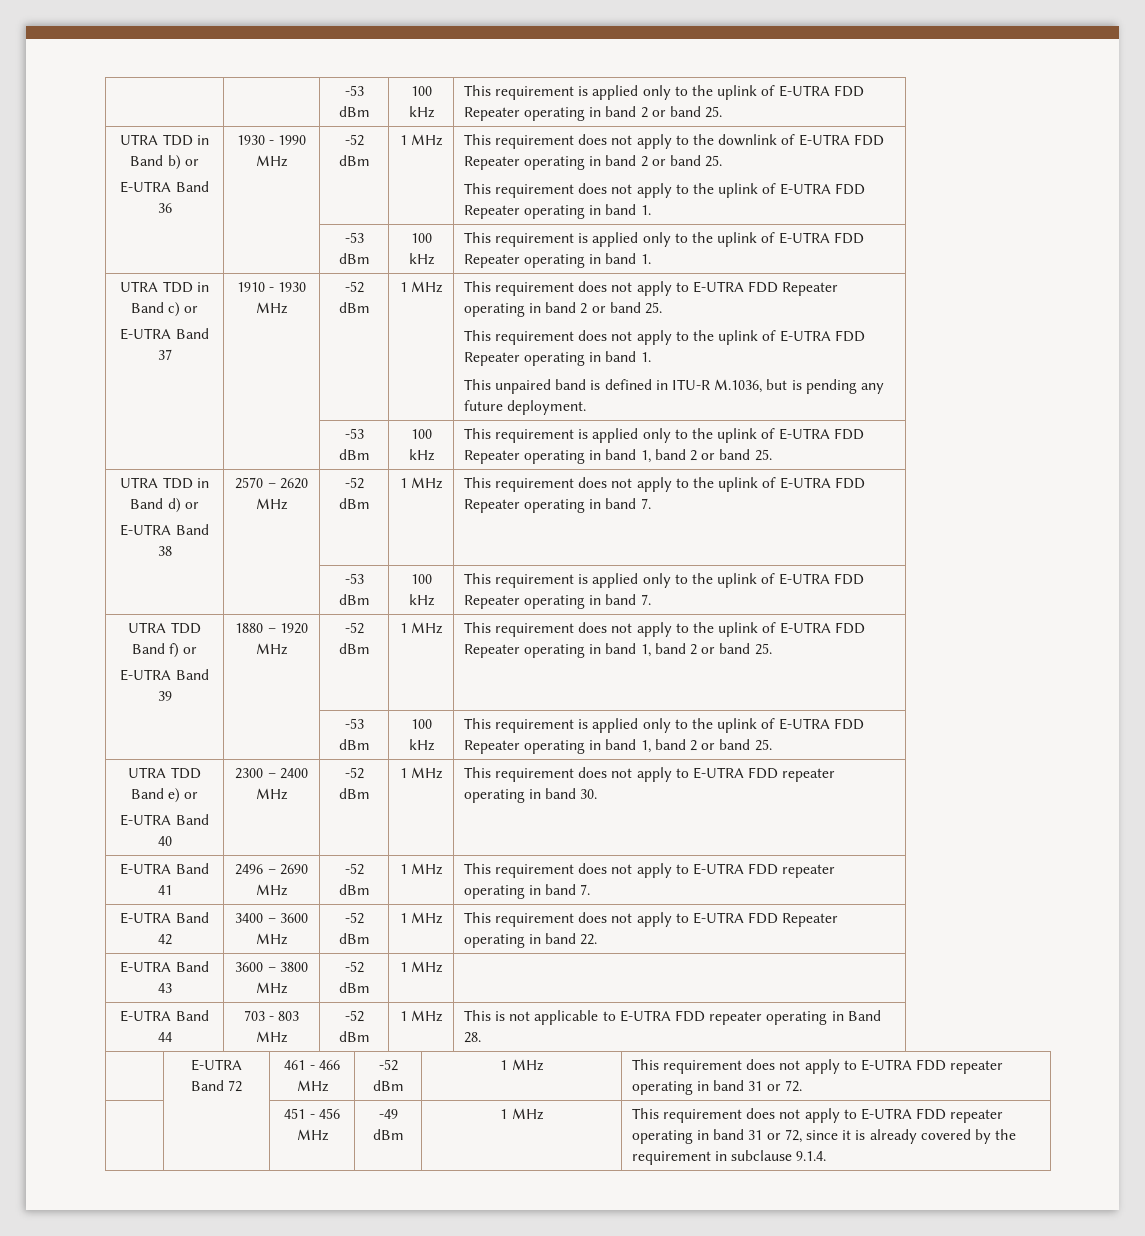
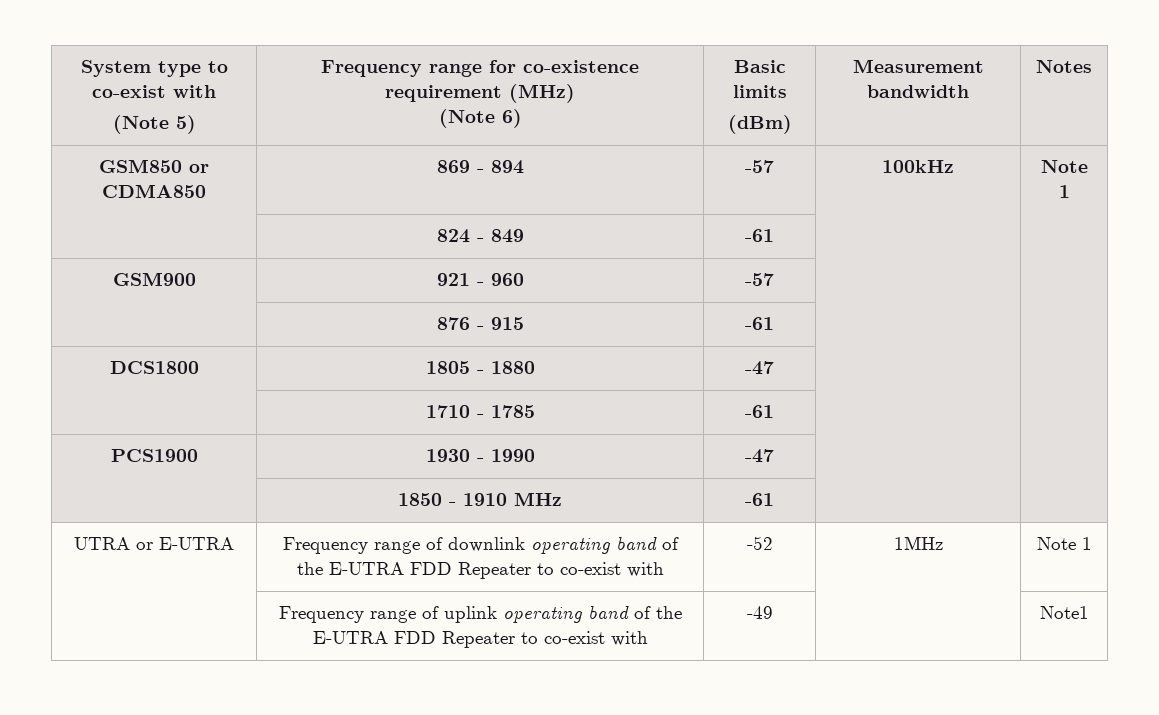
- | | -53 dBm | 100 kHz | This requirement is applied only to the uplink of E-UTRA FDD Repeater operating in band 2 or band 25.
- UTRA TDD in Band b) or
- E-UTRA Band 36 | 1930 - 1990 MHz | -52 dBm | 1 MHz | This requirement does not apply to the downlink of E-UTRA FDD Repeater operating in band 2 or band 25.
- This requirement does not apply to the uplink of E-UTRA FDD Repeater operating in band 1.
- | | -53 dBm | 100 kHz | This requirement is applied only to the uplink of E-UTRA FDD Repeater operating in band 1.
- UTRA TDD in Band c) or
- E-UTRA Band 37 | 1910 - 1930 MHz | -52 dBm | 1 MHz | This requirement does not apply to E-UTRA FDD Repeater operating in band 2 or band 25.
- This requirement does not apply to the uplink of E-UTRA FDD Repeater operating in band 1.
- This unpaired band is defined in ITU-R M.1036, but is pending any future deployment.
- | | -53 dBm | 100 kHz | This requirement is applied only to the uplink of E-UTRA FDD Repeater operating in band 1, band 2 or band 25.
- UTRA TDD in Band d) or
- E-UTRA Band 38 | 2570 – 2620 MHz | -52 dBm | 1 MHz | This requirement does not apply to the uplink of E-UTRA FDD Repeater operating in band 7.
- | | -53 dBm | 100 kHz | This requirement is applied only to the uplink of E-UTRA FDD Repeater operating in band 7.
- UTRA TDD Band f) or
- E-UTRA Band 39 | 1880 – 1920 MHz | -52 dBm | 1 MHz | This requirement does not apply to the uplink of E-UTRA FDD Repeater operating in band 1, band 2 or band 25.
- | | -53 dBm | 100 kHz | This requirement is applied only to the uplink of E-UTRA FDD Repeater operating in band 1, band 2 or band 25.
- UTRA TDD Band e) or
- E-UTRA Band 40 | 2300 – 2400 MHz | -52 dBm | 1 MHz | This requirement does not apply to E-UTRA FDD repeater operating in band 30.
- E-UTRA Band 41 | 2496 – 2690 MHz | -52 dBm | 1 MHz | This requirement does not apply to E-UTRA FDD repeater operating in band 7.
- E-UTRA Band 42 | 3400 – 3600 MHz | -52 dBm | 1 MHz | This requirement does not apply to E-UTRA FDD Repeater operating in band 22.
- E-UTRA Band 43 | 3600 – 3800 MHz | -52 dBm | 1 MHz |
- E-UTRA Band 44 | 703 - 803 MHz | -52 dBm | 1 MHz | This is not applicable to E-UTRA FDD repeater operating in Band 28.
- | E-UTRA Band 72 | 461 - 466 MHz | -52 dBm | 1 MHz | This requirement does not apply to E-UTRA FDD repeater operating in band 31 or 72.
- | | 451 - 456 MHz | -49 dBm | 1 MHz | This requirement does not apply to E-UTRA FDD repeater operating in band 31 or 72, since it is already covered by the requirement in subclause 9.1.4.
+ System type to co-exist with
+ (Note 5) | Frequency range for co-existence requirement (MHz)
+ (Note 6) | Basic limits
+ (dBm) | Measurement bandwidth | Notes
+ GSM850 or CDMA850 | 869 - 894 | -57 | 100kHz | Note 1
+ | 824 - 849 | -61 | |
+ GSM900 | 921 - 960 | -57 | |
+ | 876 - 915 | -61 | |
+ DCS1800 | 1805 - 1880 | -47 | |
+ | 1710 - 1785 | -61 | |
+ PCS1900 | 1930 - 1990 | -47 | |
+ | 1850 - 1910 MHz | -61 | |
+ UTRA or E-UTRA | Frequency range of downlink operating band of the E-UTRA FDD Repeater to co-exist with | -52 | 1MHz | Note 1
+ | Frequency range of uplink operating band of the E-UTRA FDD Repeater to co-exist with | -49 | | Note1

